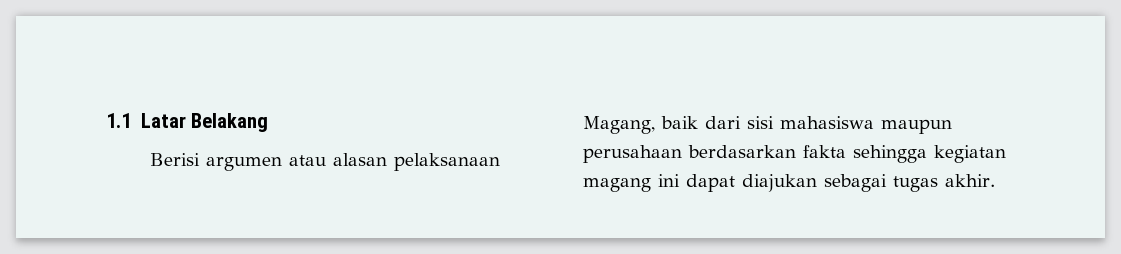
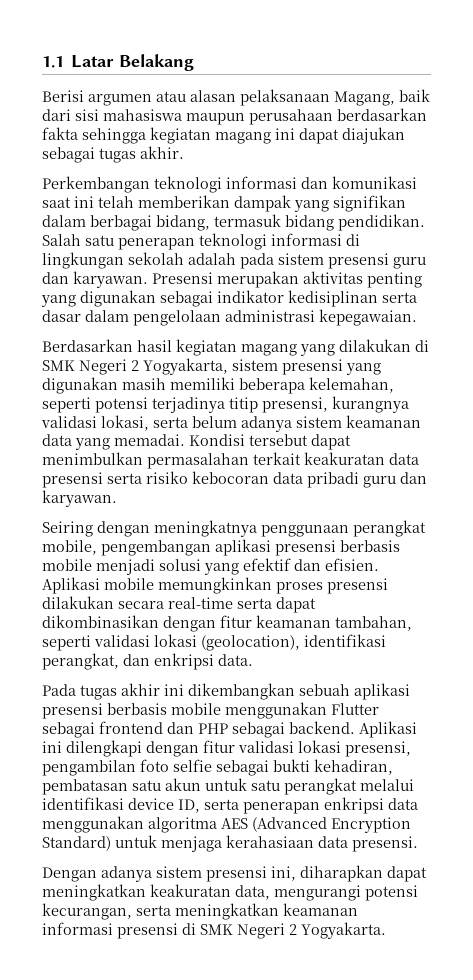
+ Perkembangan teknologi informasi dan komunikasi saat ini telah memberikan dampak yang signifikan dalam berbagai bidang, termasuk bidang pendidikan. Salah satu penerapan teknologi informasi di lingkungan sekolah adalah pada sistem presensi guru dan karyawan. Presensi merupakan aktivitas penting yang digunakan sebagai indikator kedisiplinan serta dasar dalam pengelolaan administrasi kepegawaian.
+ Berdasarkan hasil kegiatan magang yang dilakukan di SMK Negeri 2 Yogyakarta, sistem presensi yang digunakan masih memiliki beberapa kelemahan, seperti potensi terjadinya titip presensi, kurangnya validasi lokasi, serta belum adanya sistem keamanan data yang memadai. Kondisi tersebut dapat menimbulkan permasalahan terkait keakuratan data presensi serta risiko kebocoran data pribadi guru dan karyawan.
+ Seiring dengan meningkatnya penggunaan perangkat mobile, pengembangan aplikasi presensi berbasis mobile menjadi solusi yang efektif dan efisien. Aplikasi mobile memungkinkan proses presensi dilakukan secara real-time serta dapat dikombinasikan dengan fitur keamanan tambahan, seperti validasi lokasi (geolocation), identifikasi perangkat, dan enkripsi data.
+ Pada tugas akhir ini dikembangkan sebuah aplikasi presensi berbasis mobile menggunakan Flutter sebagai frontend dan PHP sebagai backend. Aplikasi ini dilengkapi dengan fitur validasi lokasi presensi, pengambilan foto selfie sebagai bukti kehadiran, pembatasan satu akun untuk satu perangkat melalui identifikasi device ID, serta penerapan enkripsi data menggunakan algoritma AES (Advanced Encryption Standard) untuk menjaga kerahasiaan data presensi.
+ Dengan adanya sistem presensi ini, diharapkan dapat meningkatkan keakuratan data, mengurangi potensi kecurangan, serta meningkatkan keamanan informasi presensi di SMK Negeri 2 Yogyakarta.

